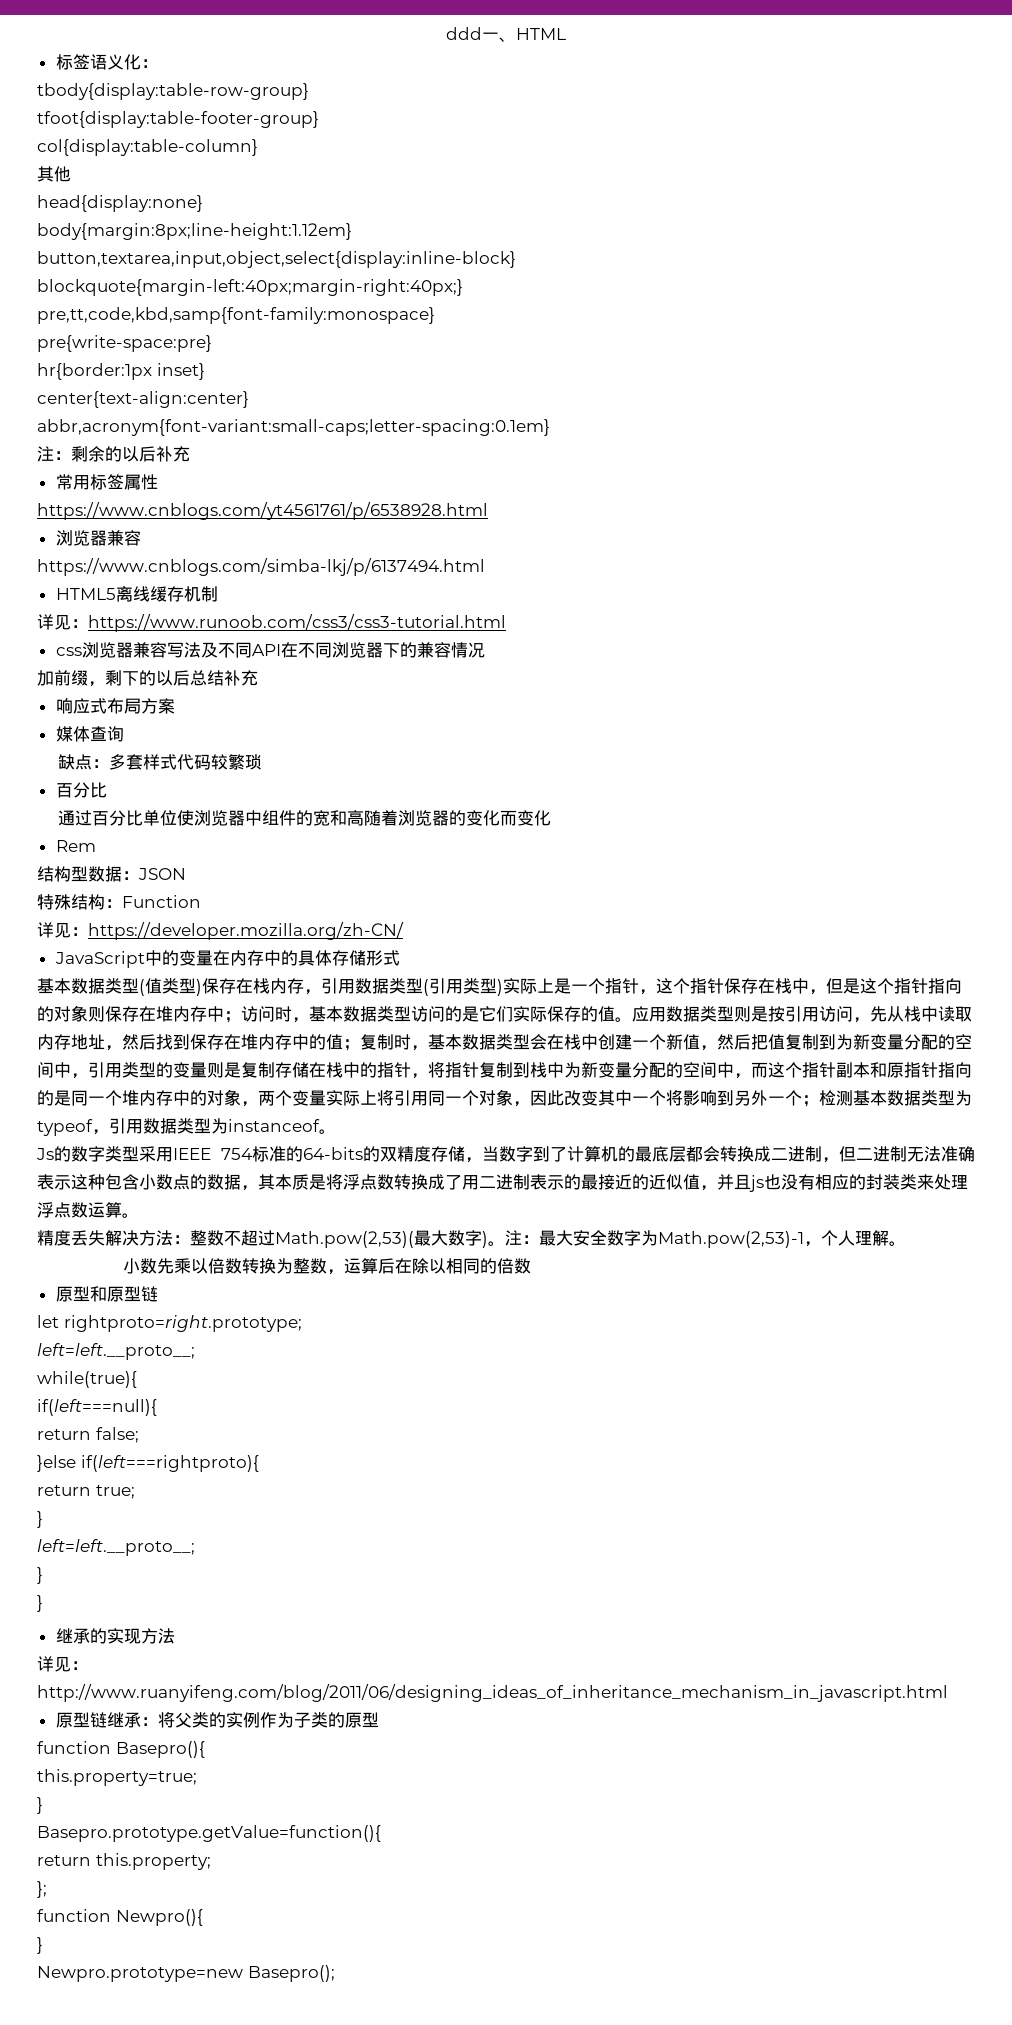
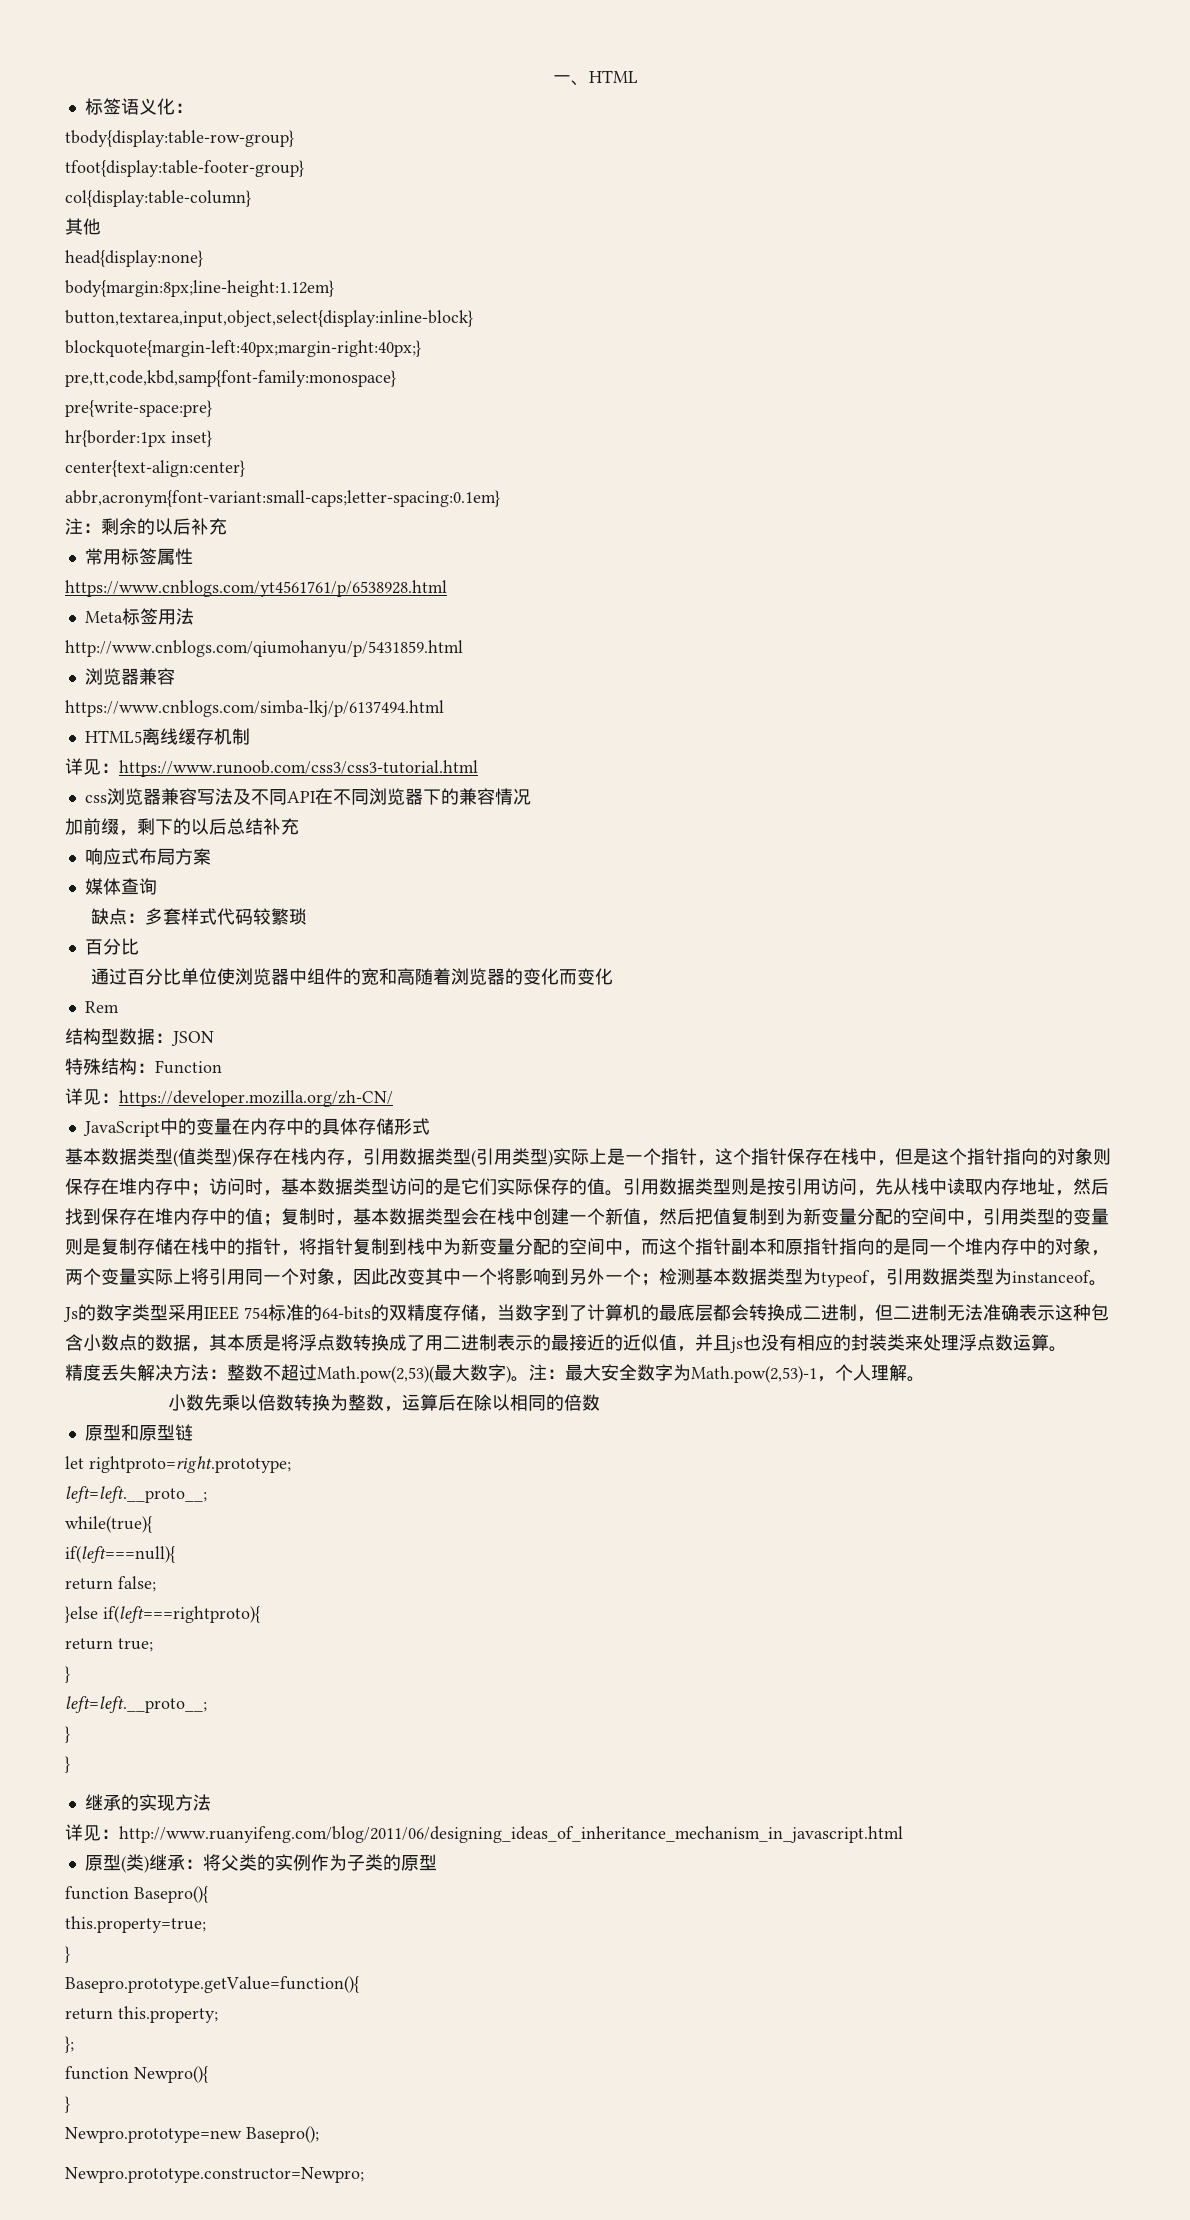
- ddd一、HTML
+ 一、HTML
+ Meta标签用法
+ http://www.cnblogs.com/qiumohanyu/p/5431859.html
- 应用数据类型则是按引用访问，先从栈中读取内存地址，然后找到保存在堆内存中的值；
+ 引用数据类型则是按引用访问，先从栈中读取内存地址，然后找到保存在堆内存中的值；
- 原型链继承：将父类的实例作为子类的原型
+ 原型(类)继承：将父类的实例作为子类的原型
+ Newpro.prototype.constructor=Newpro;

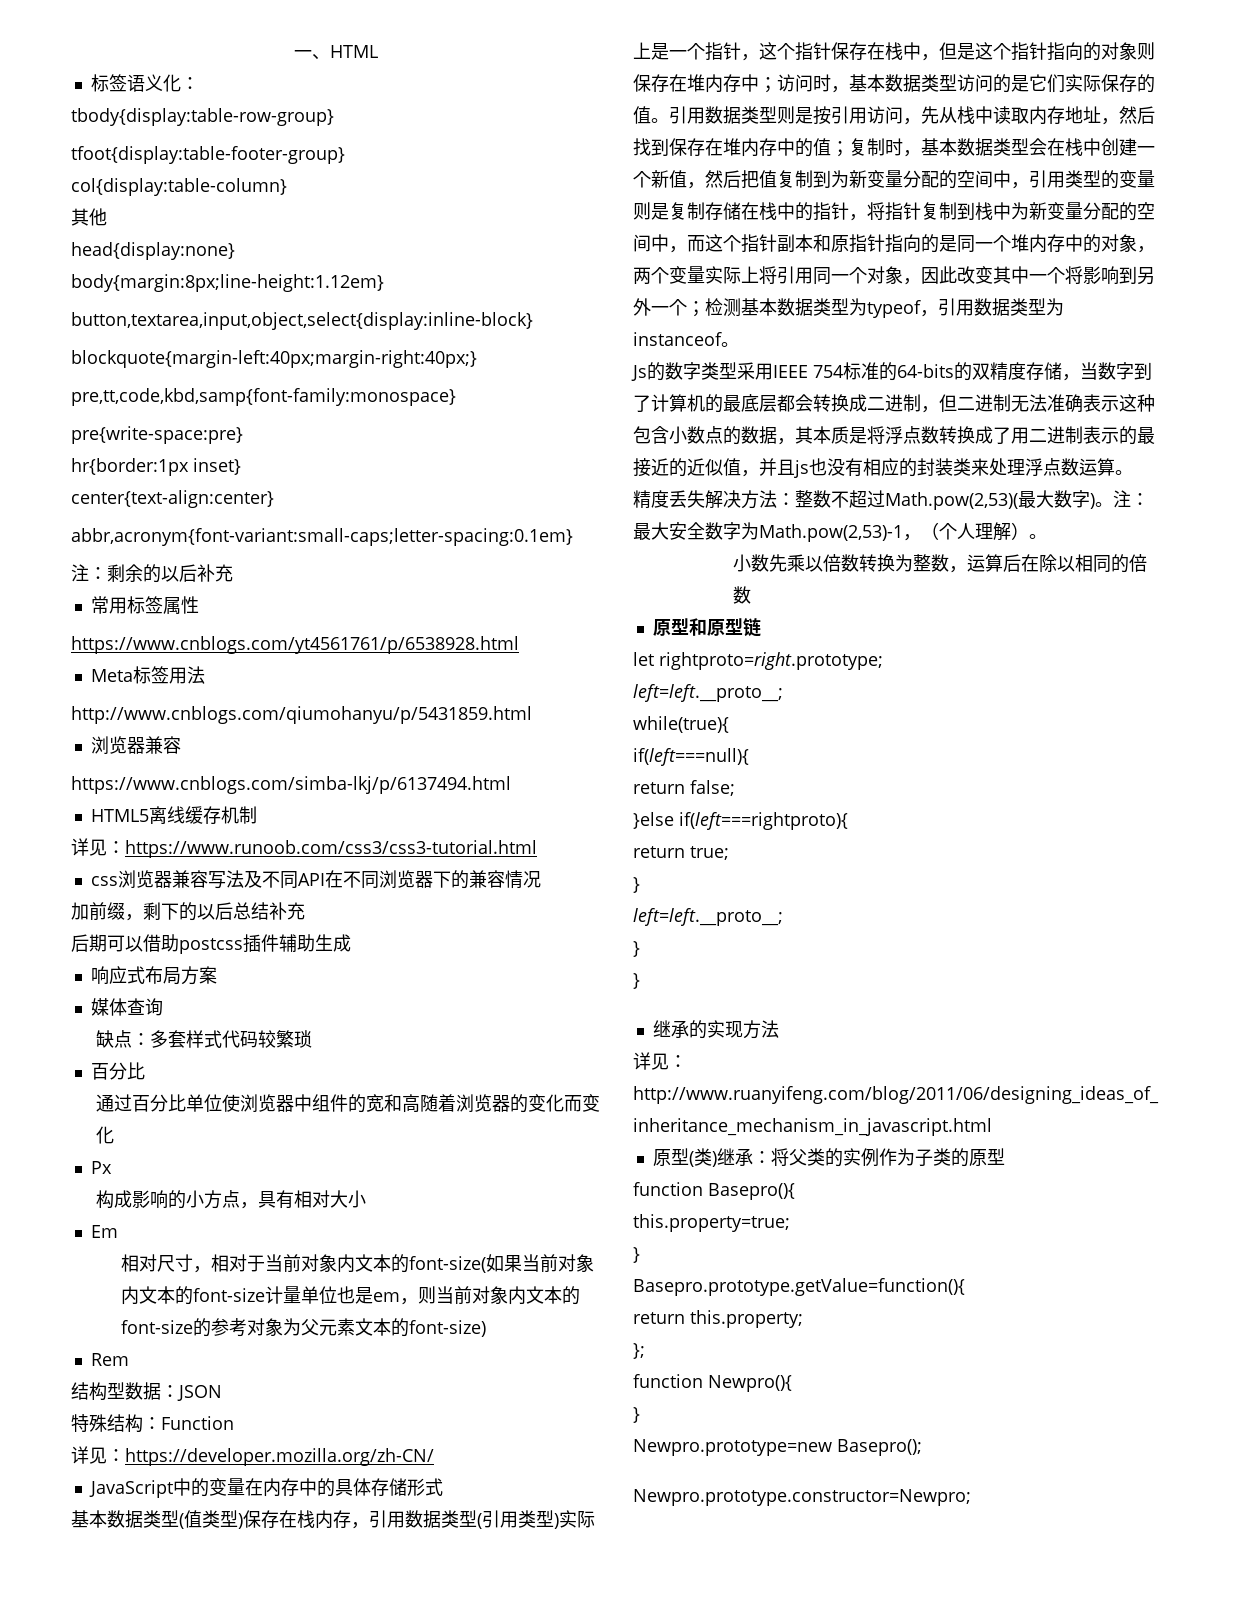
+ 后期可以借助postcss插件辅助生成
+ Px
+ 构成影响的小方点，具有相对大小
+ Em
+ 相对尺寸，相对于当前对象内文本的font-size(如果当前对象内文本的font-size计量单位也是em，则当前对象内文本的font-size的参考对象为父元素文本的font-size)
- 注：最大安全数字为Math.pow(2,53)-1，个人理解。
+ 注：最大安全数字为Math.pow(2,53)-1，（个人理解）。

